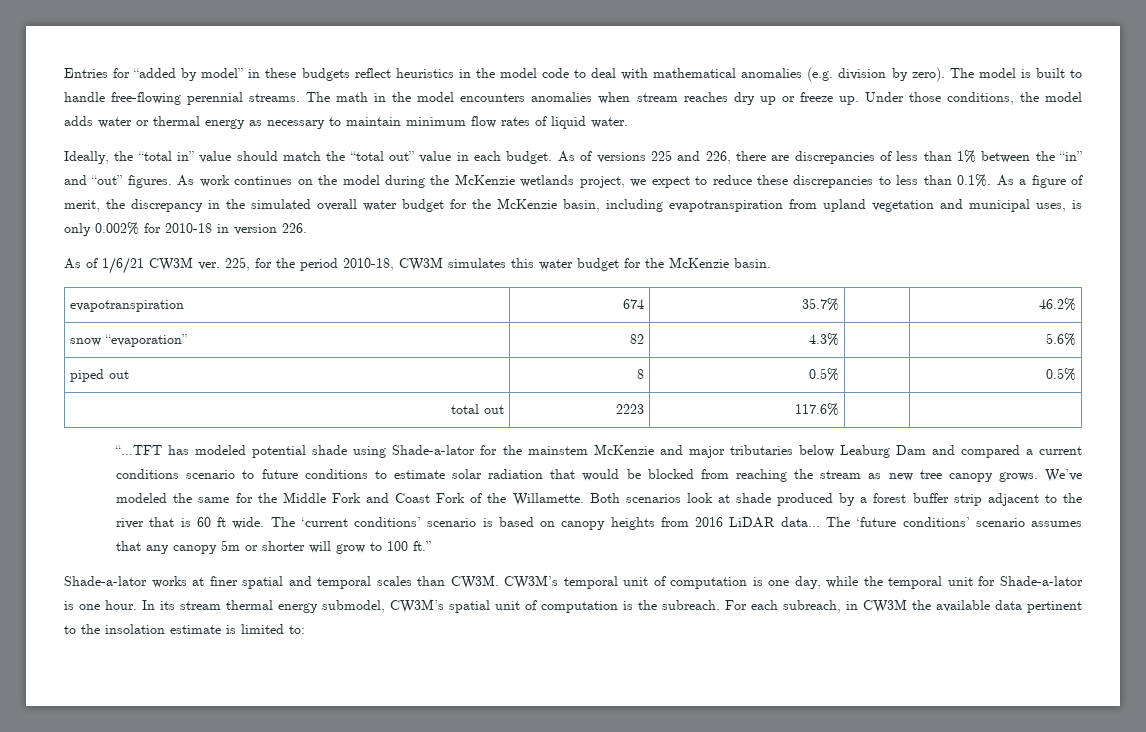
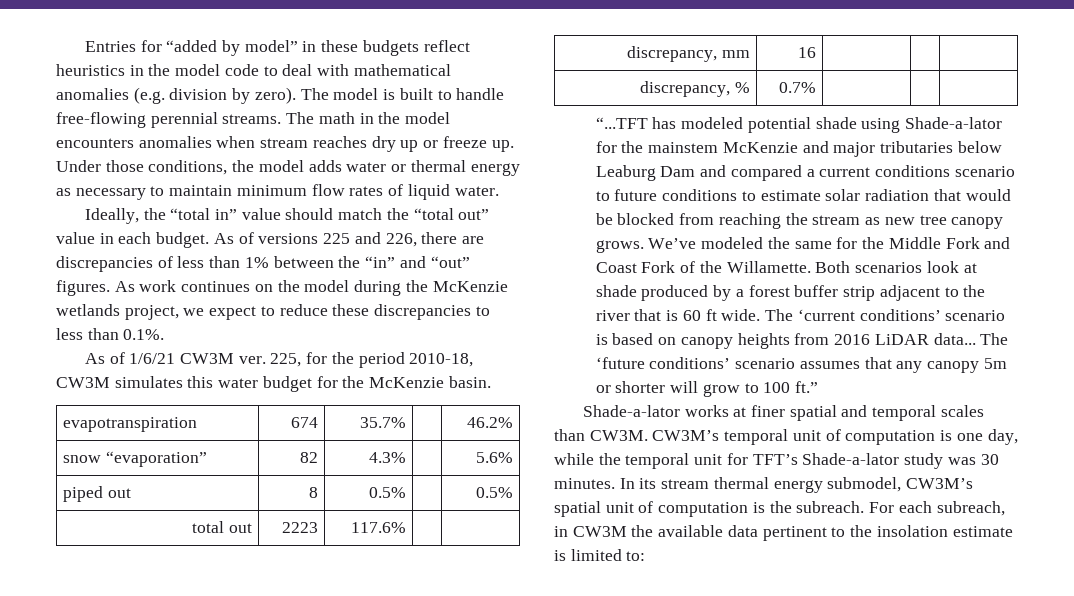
- As work continues on the model during the McKenzie wetlands project, we expect to reduce these discrepancies to less than 0.1%. As a figure of merit, the discrepancy in the simulated overall water budget for the McKenzie basin, including evapotranspiration from upland vegetation and municipal uses, is only 0.002% for 2010-18 in version 226.
+ As work continues on the model during the McKenzie wetlands project, we expect to reduce these discrepancies to less than 0.1%.
+ discrepancy, mm | 16 | | |
+ discrepancy, % | 0.7% | | |
- CW3M’s temporal unit of computation is one day, while the temporal unit for Shade-a-lator is one hour.
+ CW3M’s temporal unit of computation is one day, while the temporal unit for TFT’s Shade-a-lator study was 30 minutes.

